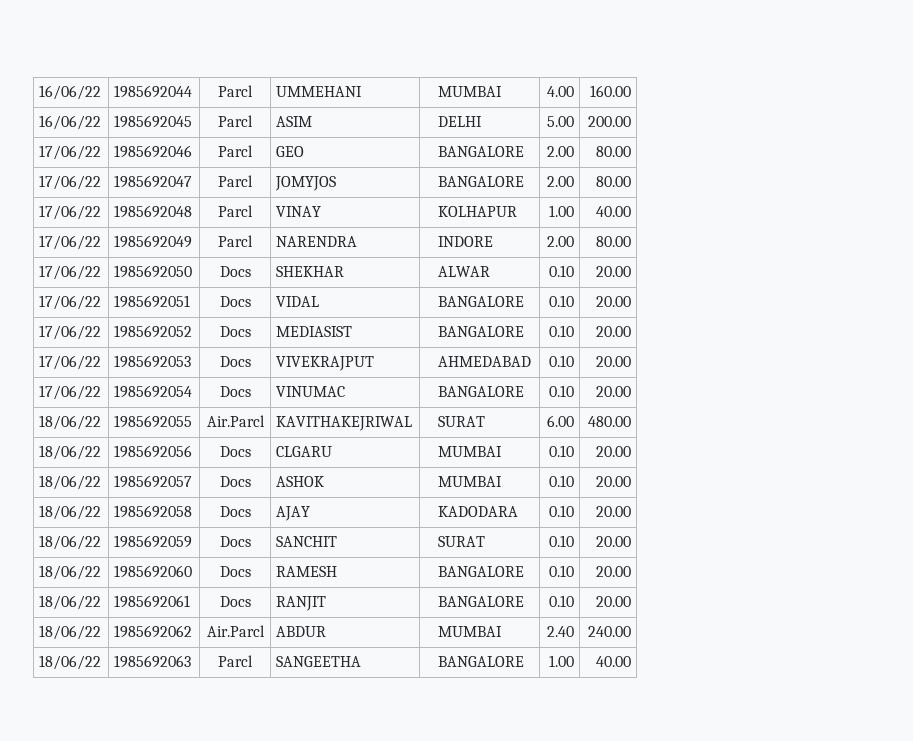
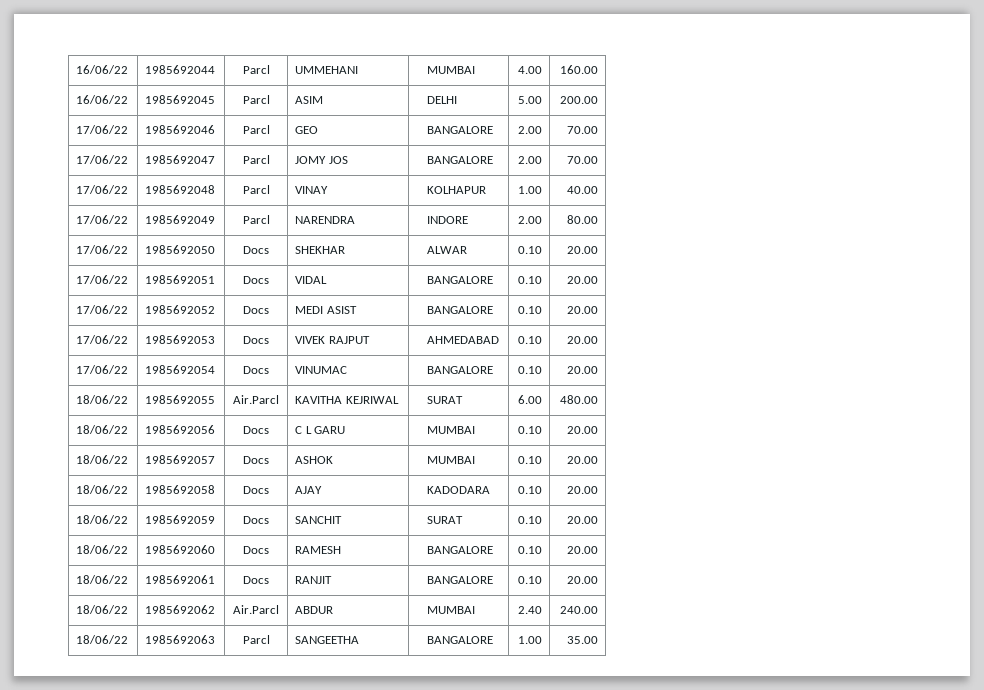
- 17/06/22 | 1985692046 | Parcl | GEO | BANGALORE | 2.00 | 80.00
+ 17/06/22 | 1985692046 | Parcl | GEO | BANGALORE | 2.00 | 70.00
- 17/06/22 | 1985692047 | Parcl | JOMYJOS | BANGALORE | 2.00 | 80.00
+ 17/06/22 | 1985692047 | Parcl | JOMY JOS | BANGALORE | 2.00 | 70.00
- 17/06/22 | 1985692052 | Docs | MEDIASIST | BANGALORE | 0.10 | 20.00
+ 17/06/22 | 1985692052 | Docs | MEDI ASIST | BANGALORE | 0.10 | 20.00
- 17/06/22 | 1985692053 | Docs | VIVEKRAJPUT | AHMEDABAD | 0.10 | 20.00
+ 17/06/22 | 1985692053 | Docs | VIVEK RAJPUT | AHMEDABAD | 0.10 | 20.00
- 18/06/22 | 1985692055 | Air.Parcl | KAVITHAKEJRIWAL | SURAT | 6.00 | 480.00
+ 18/06/22 | 1985692055 | Air.Parcl | KAVITHA KEJRIWAL | SURAT | 6.00 | 480.00
- 18/06/22 | 1985692056 | Docs | CLGARU | MUMBAI | 0.10 | 20.00
+ 18/06/22 | 1985692056 | Docs | C L GARU | MUMBAI | 0.10 | 20.00
- 18/06/22 | 1985692063 | Parcl | SANGEETHA | BANGALORE | 1.00 | 40.00
+ 18/06/22 | 1985692063 | Parcl | SANGEETHA | BANGALORE | 1.00 | 35.00

